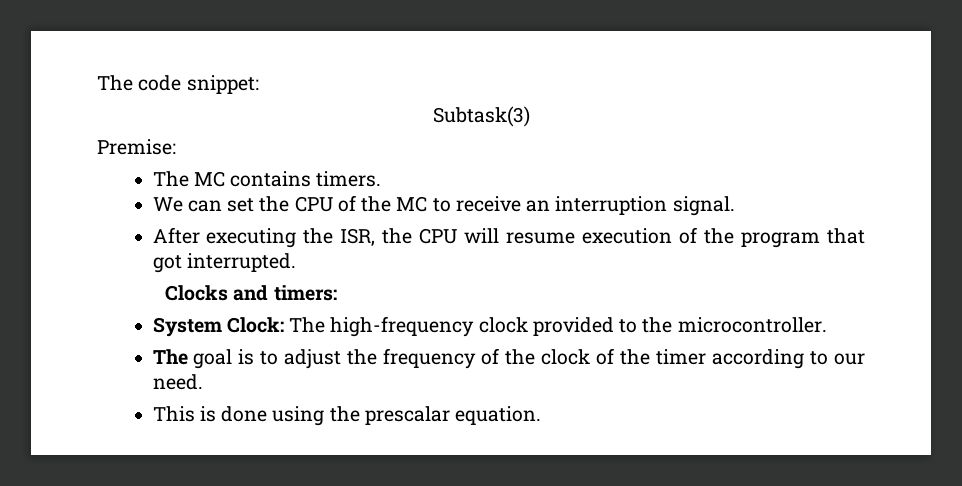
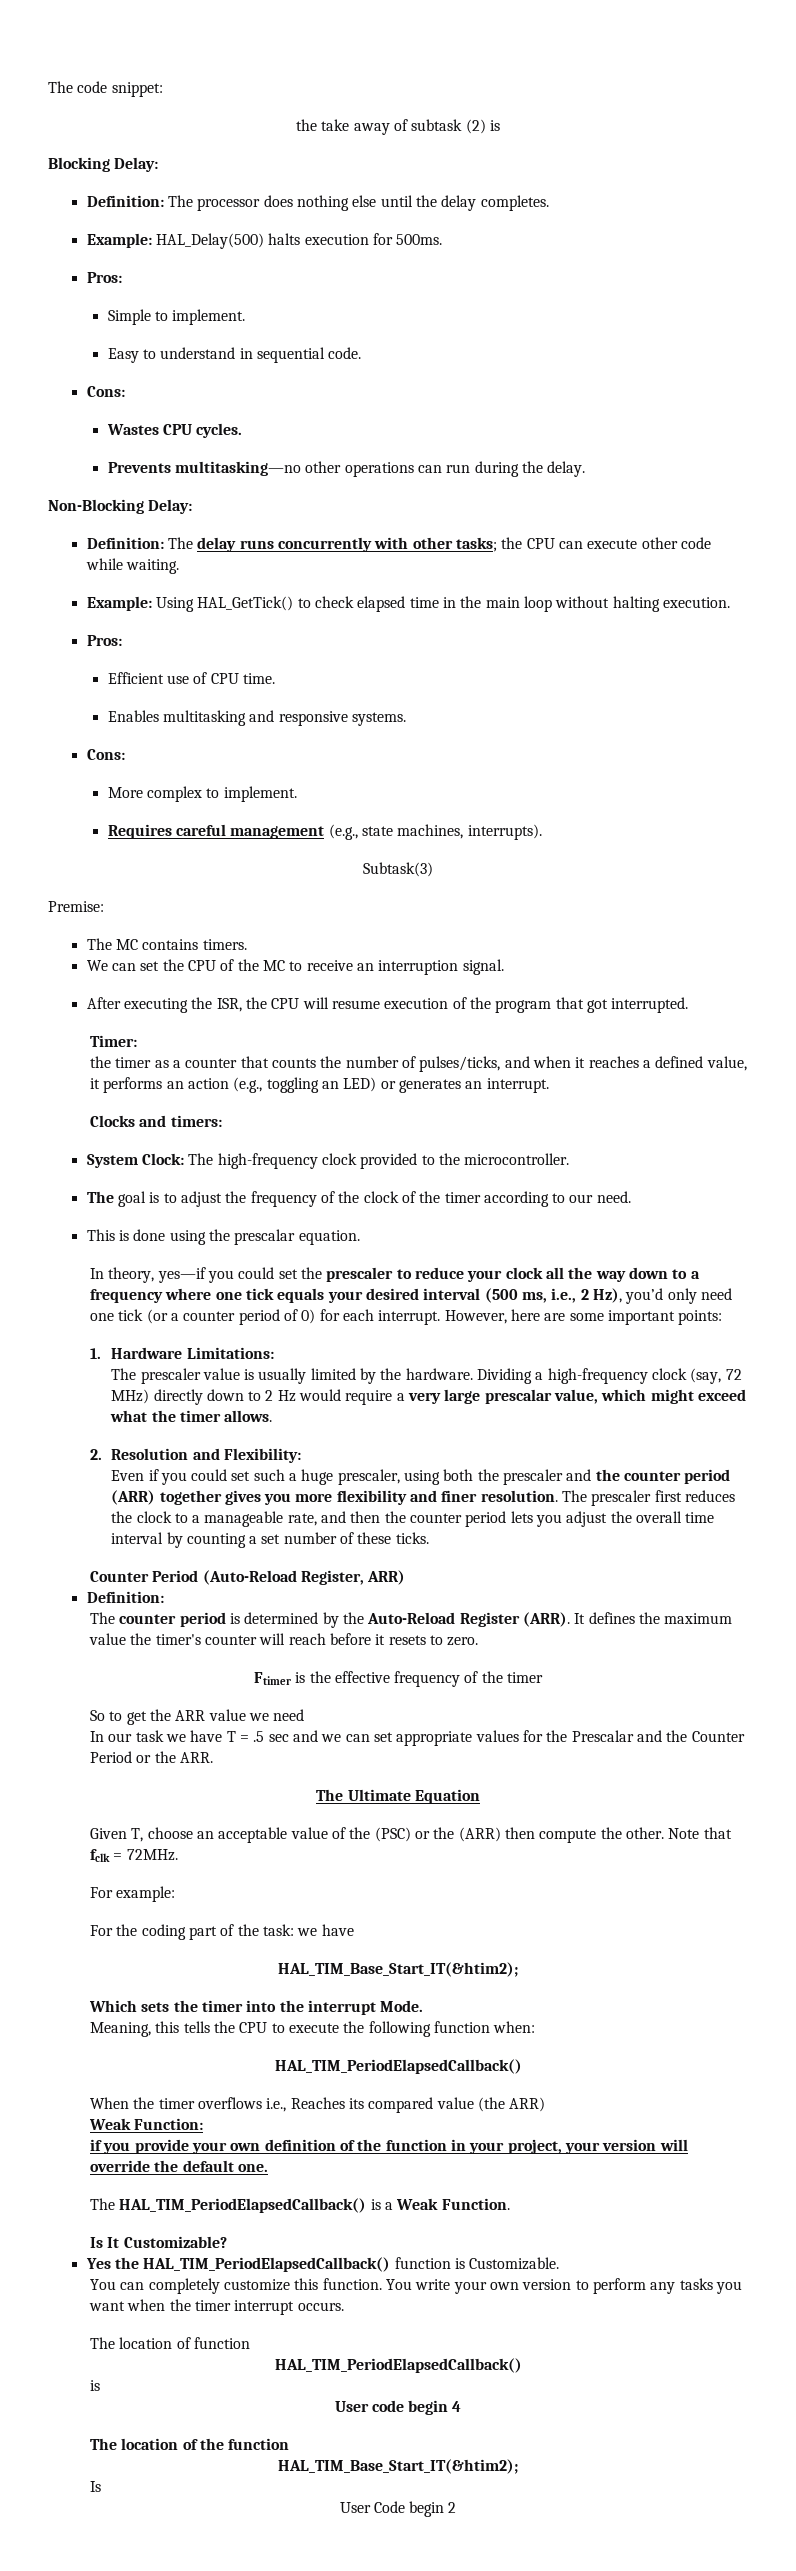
+ the take away of subtask (2) is
+ Blocking Delay:
+ Definition: The processor does nothing else until the delay completes.
+ Example: HAL_Delay(500) halts execution for 500ms.
+ Pros:
+ Simple to implement.
+ Easy to understand in sequential code.
+ Cons:
+ Wastes CPU cycles.
+ Prevents multitasking—no other operations can run during the delay.
+ Non-Blocking Delay:
+ Definition: The delay runs concurrently with other tasks; the CPU can execute other code while waiting.
+ Example: Using HAL_GetTick() to check elapsed time in the main loop without halting execution.
+ Pros:
+ Efficient use of CPU time.
+ Enables multitasking and responsive systems.
+ Cons:
+ More complex to implement.
+ Requires careful management (e.g., state machines, interrupts).
+ Timer:
+ the timer as a counter that counts the number of pulses/ticks, and when it reaches a defined value, it performs an action (e.g., toggling an LED) or generates an interrupt.
+ In theory, yes—if you could set the prescaler to reduce your clock all the way down to a frequency where one tick equals your desired interval (500 ms, i.e., 2 Hz), you’d only need one tick (or a counter period of 0) for each interrupt. However, here are some important points:
+ 1. Hardware Limitations:
+ The prescaler value is usually limited by the hardware. Dividing a high-frequency clock (say, 72 MHz) directly down to 2 Hz would require a very large prescalar value, which might exceed what the timer allows.
+ 2. Resolution and Flexibility:
+ Even if you could set such a huge prescaler, using both the prescaler and the counter period (ARR) together gives you more flexibility and finer resolution. The prescaler first reduces the clock to a manageable rate, and then the counter period lets you adjust the overall time interval by counting a set number of these ticks.
+ Counter Period (Auto-Reload Register, ARR)
+ Definition:
+ The counter period is determined by the Auto-Reload Register (ARR). It defines the maximum value the timer's counter will reach before it resets to zero.
+ Ftimer is the effective frequency of the timer
+ So to get the ARR value we need
+ In our task we have T = .5 sec and we can set appropriate values for the Prescalar and the Counter Period or the ARR.
+ The Ultimate Equation
+ Given T, choose an acceptable value of the (PSC) or the (ARR) then compute the other. Note that fclk = 72MHz.
+ For example:
+ For the coding part of the task: we have
+ HAL_TIM_Base_Start_IT(&htim2);
+ Which sets the timer into the interrupt Mode.
+ Meaning, this tells the CPU to execute the following function when:
+ HAL_TIM_PeriodElapsedCallback()
+ When the timer overflows i.e., Reaches its compared value (the ARR)
+ Weak Function:
+ if you provide your own definition of the function in your project, your version will override the default one.
+ The HAL_TIM_PeriodElapsedCallback() is a Weak Function.
+ Is It Customizable?
+ Yes the HAL_TIM_PeriodElapsedCallback() function is Customizable.
+ You can completely customize this function. You write your own version to perform any tasks you want when the timer interrupt occurs.
+ The location of function
+ HAL_TIM_PeriodElapsedCallback()
+ is
+ User code begin 4
+ The location of the function
+ HAL_TIM_Base_Start_IT(&htim2);
+ Is
+ User Code begin 2

